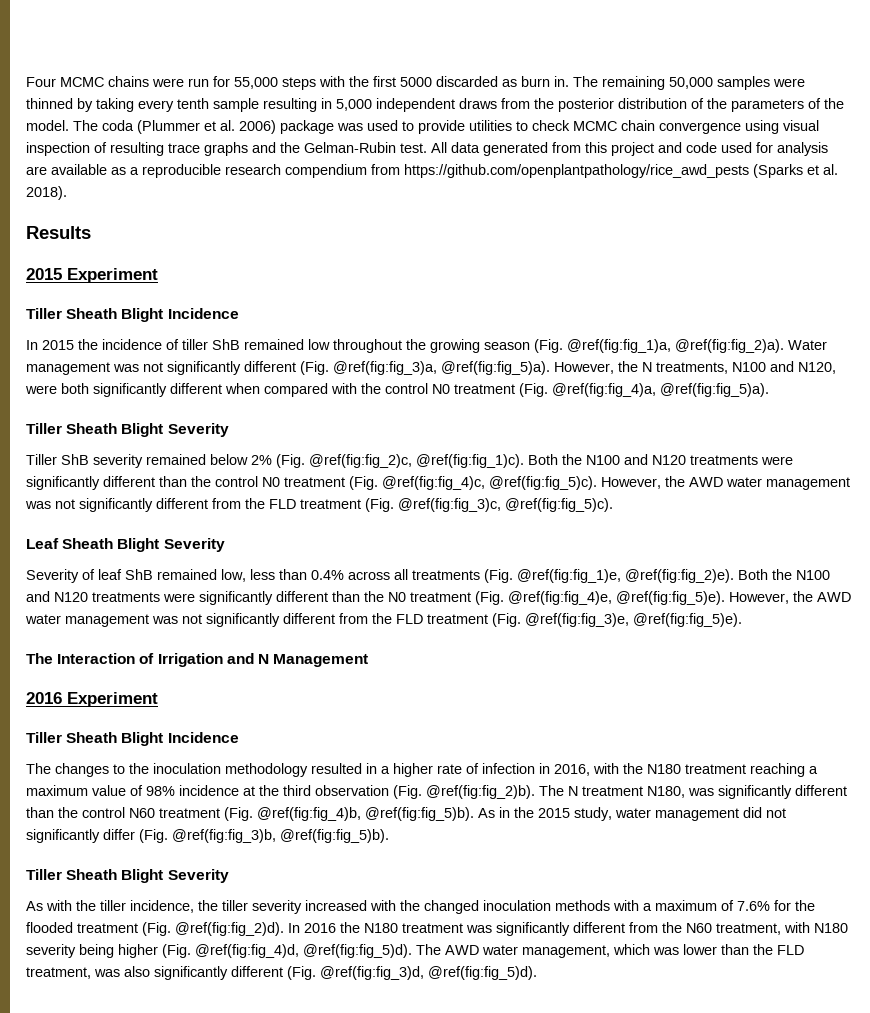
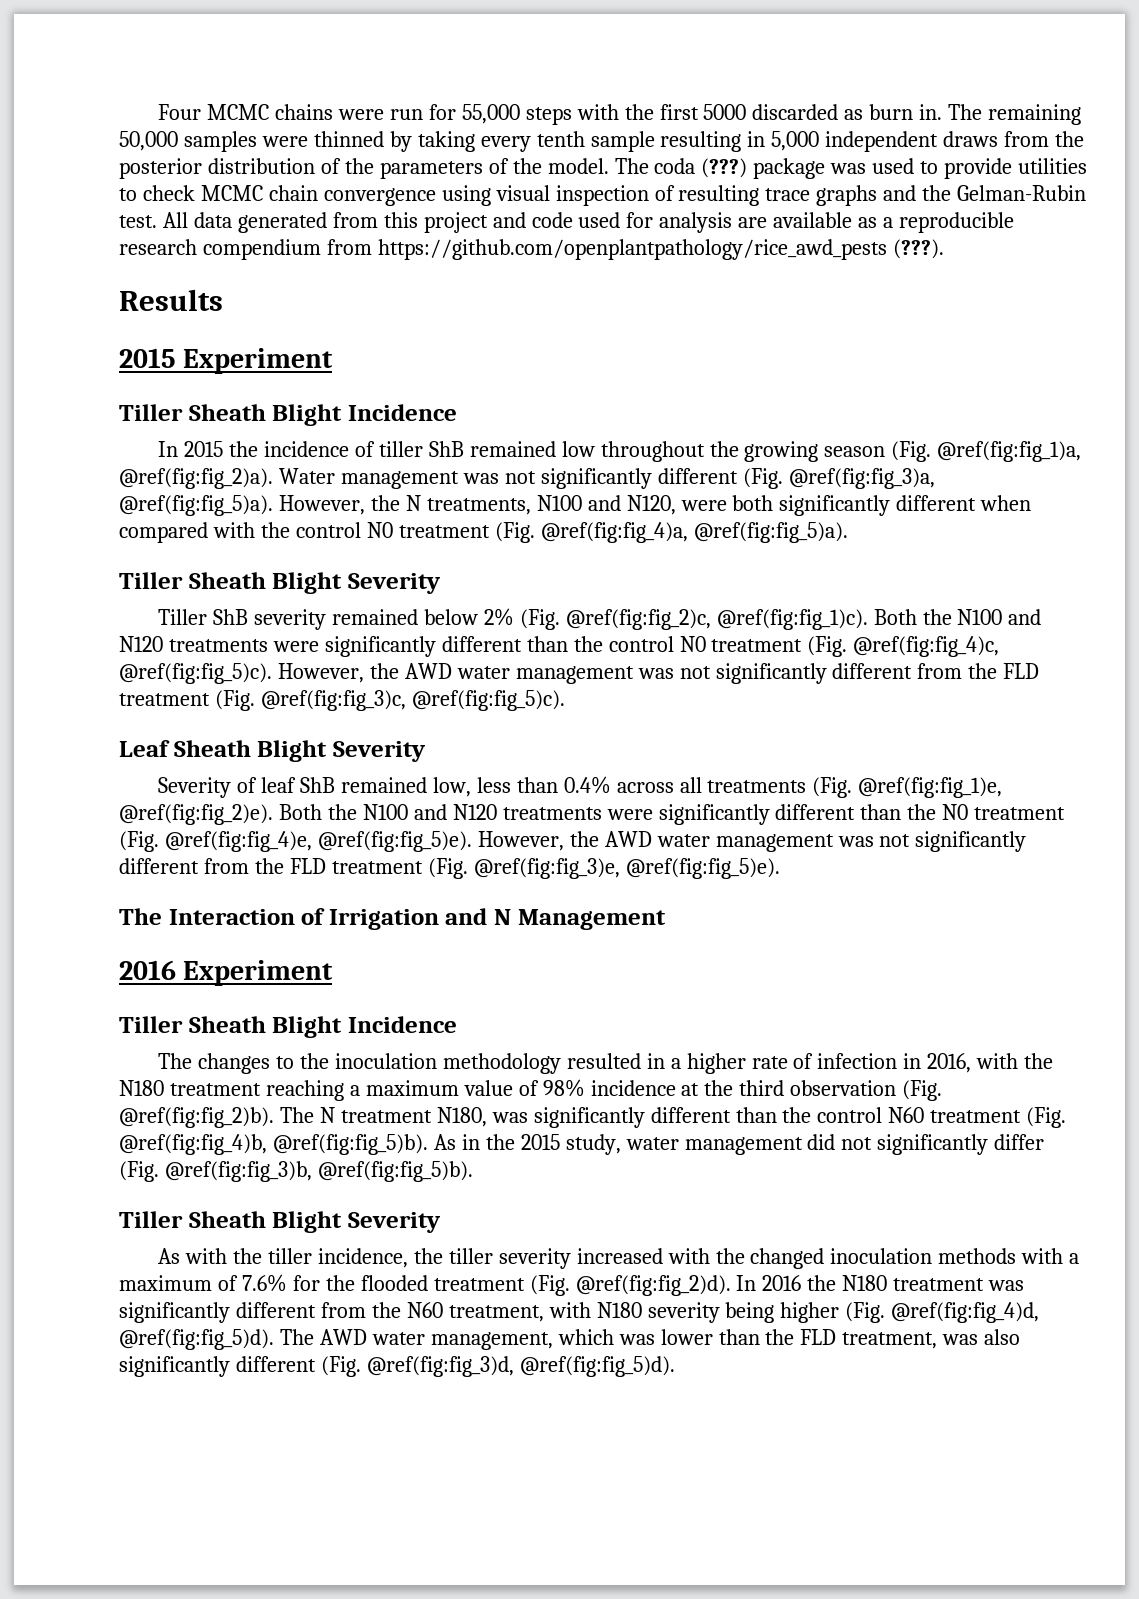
- The coda (Plummer et al. 2006) package was used to provide utilities to check MCMC chain convergence using visual inspection of resulting trace graphs and the Gelman-Rubin test.
+ The coda (???) package was used to provide utilities to check MCMC chain convergence using visual inspection of resulting trace graphs and the Gelman-Rubin test.
- All data generated from this project and code used for analysis are available as a reproducible research compendium from https://github.com/openplantpathology/rice_awd_pests (Sparks et al. 2018).
+ All data generated from this project and code used for analysis are available as a reproducible research compendium from https://github.com/openplantpathology/rice_awd_pests (???).

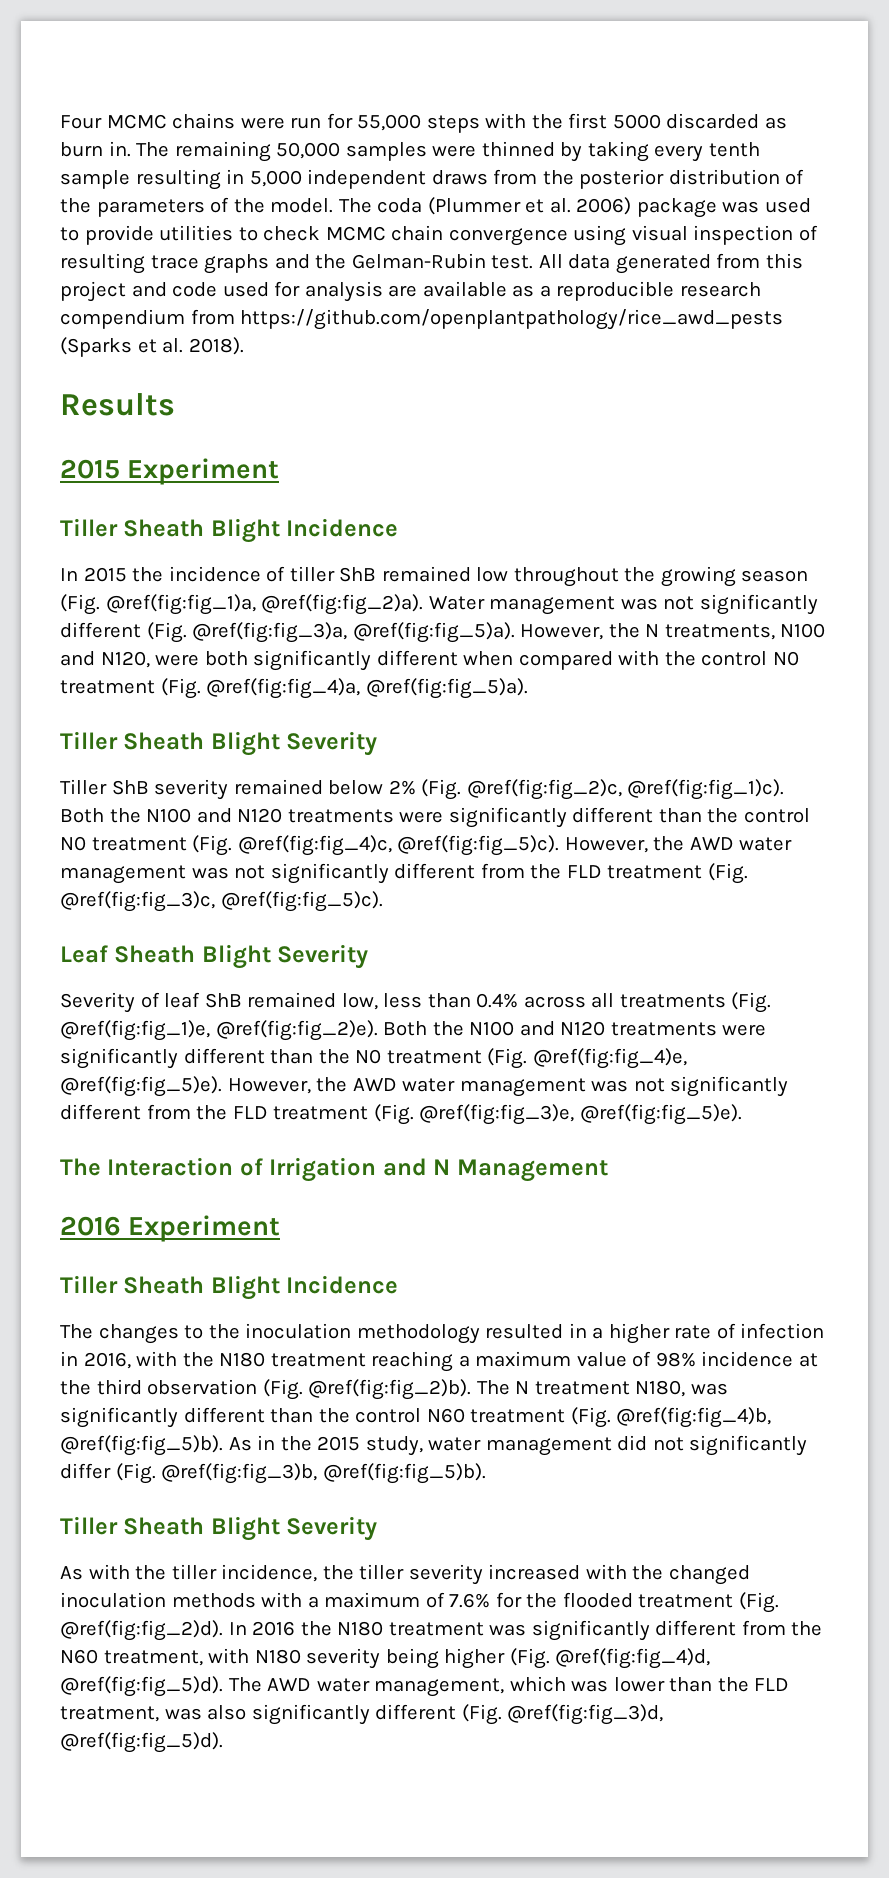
- The coda (???) package was used to provide utilities to check MCMC chain convergence using visual inspection of resulting trace graphs and the Gelman-Rubin test.
+ The coda (Plummer et al. 2006) package was used to provide utilities to check MCMC chain convergence using visual inspection of resulting trace graphs and the Gelman-Rubin test.
- All data generated from this project and code used for analysis are available as a reproducible research compendium from https://github.com/openplantpathology/rice_awd_pests (???).
+ All data generated from this project and code used for analysis are available as a reproducible research compendium from https://github.com/openplantpathology/rice_awd_pests (Sparks et al. 2018).

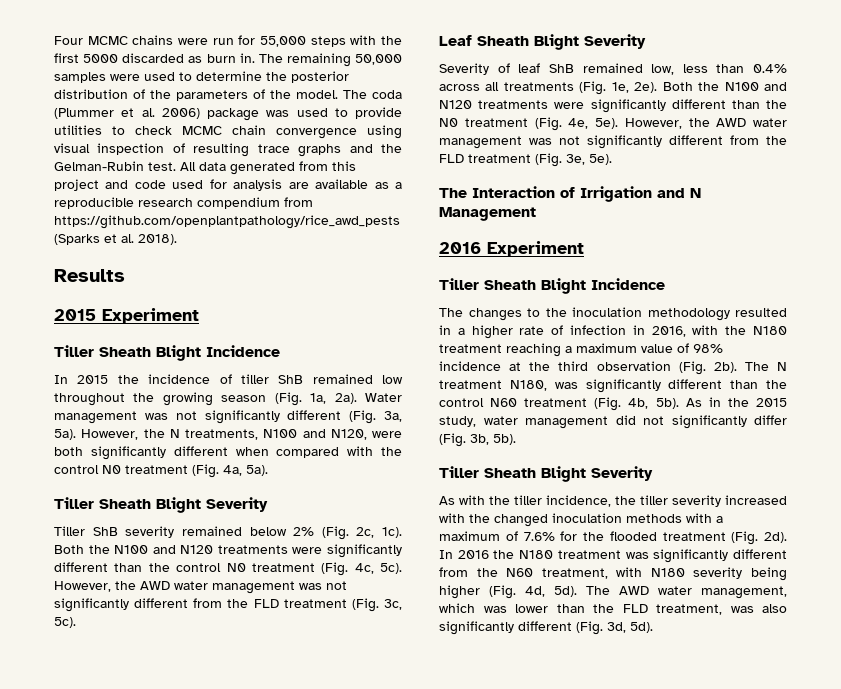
- The remaining 50,000 samples were thinned by taking every tenth sample resulting in 5,000 independent draws from the posterior distribution of the parameters of the model.
+ The remaining 50,000 samples were used to determine the posterior distribution of the parameters of the model.
- In 2015 the incidence of tiller ShB remained low throughout the growing season (Fig. @ref(fig:fig_1)a, @ref(fig:fig_2)a).
+ In 2015 the incidence of tiller ShB remained low throughout the growing season (Fig. 1a, 2a).
- Water management was not significantly different (Fig. @ref(fig:fig_3)a, @ref(fig:fig_5)a).
+ Water management was not significantly different (Fig. 3a, 5a).
- However, the N treatments, N100 and N120, were both significantly different when compared with the control N0 treatment (Fig. @ref(fig:fig_4)a, @ref(fig:fig_5)a).
+ However, the N treatments, N100 and N120, were both significantly different when compared with the control N0 treatment (Fig. 4a, 5a).
- Tiller ShB severity remained below 2% (Fig. @ref(fig:fig_2)c, @ref(fig:fig_1)c).
+ Tiller ShB severity remained below 2% (Fig. 2c, 1c).
- Both the N100 and N120 treatments were significantly different than the control N0 treatment (Fig. @ref(fig:fig_4)c, @ref(fig:fig_5)c).
+ Both the N100 and N120 treatments were significantly different than the control N0 treatment (Fig. 4c, 5c).
- However, the AWD water management was not significantly different from the FLD treatment (Fig. @ref(fig:fig_3)c, @ref(fig:fig_5)c).
+ However, the AWD water management was not significantly different from the FLD treatment (Fig. 3c, 5c).
- Severity of leaf ShB remained low, less than 0.4% across all treatments (Fig. @ref(fig:fig_1)e, @ref(fig:fig_2)e).
+ Severity of leaf ShB remained low, less than 0.4% across all treatments (Fig. 1e, 2e).
- Both the N100 and N120 treatments were significantly different than the N0 treatment (Fig. @ref(fig:fig_4)e, @ref(fig:fig_5)e).
+ Both the N100 and N120 treatments were significantly different than the N0 treatment (Fig. 4e, 5e).
- However, the AWD water management was not significantly different from the FLD treatment (Fig. @ref(fig:fig_3)e, @ref(fig:fig_5)e).
+ However, the AWD water management was not significantly different from the FLD treatment (Fig. 3e, 5e).
- The changes to the inoculation methodology resulted in a higher rate of infection in 2016, with the N180 treatment reaching a maximum value of 98% incidence at the third observation (Fig. @ref(fig:fig_2)b).
+ The changes to the inoculation methodology resulted in a higher rate of infection in 2016, with the N180 treatment reaching a maximum value of 98% incidence at the third observation (Fig. 2b).
- The N treatment N180, was significantly different than the control N60 treatment (Fig. @ref(fig:fig_4)b, @ref(fig:fig_5)b).
+ The N treatment N180, was significantly different than the control N60 treatment (Fig. 4b, 5b).
- As in the 2015 study, water management did not significantly differ (Fig. @ref(fig:fig_3)b, @ref(fig:fig_5)b).
+ As in the 2015 study, water management did not significantly differ (Fig. 3b, 5b).
- As with the tiller incidence, the tiller severity increased with the changed inoculation methods with a maximum of 7.6% for the flooded treatment (Fig. @ref(fig:fig_2)d).
+ As with the tiller incidence, the tiller severity increased with the changed inoculation methods with a maximum of 7.6% for the flooded treatment (Fig. 2d).
- In 2016 the N180 treatment was significantly different from the N60 treatment, with N180 severity being higher (Fig. @ref(fig:fig_4)d, @ref(fig:fig_5)d).
+ In 2016 the N180 treatment was significantly different from the N60 treatment, with N180 severity being higher (Fig. 4d, 5d).
- The AWD water management, which was lower than the FLD treatment, was also significantly different (Fig. @ref(fig:fig_3)d, @ref(fig:fig_5)d).
+ The AWD water management, which was lower than the FLD treatment, was also significantly different (Fig. 3d, 5d).

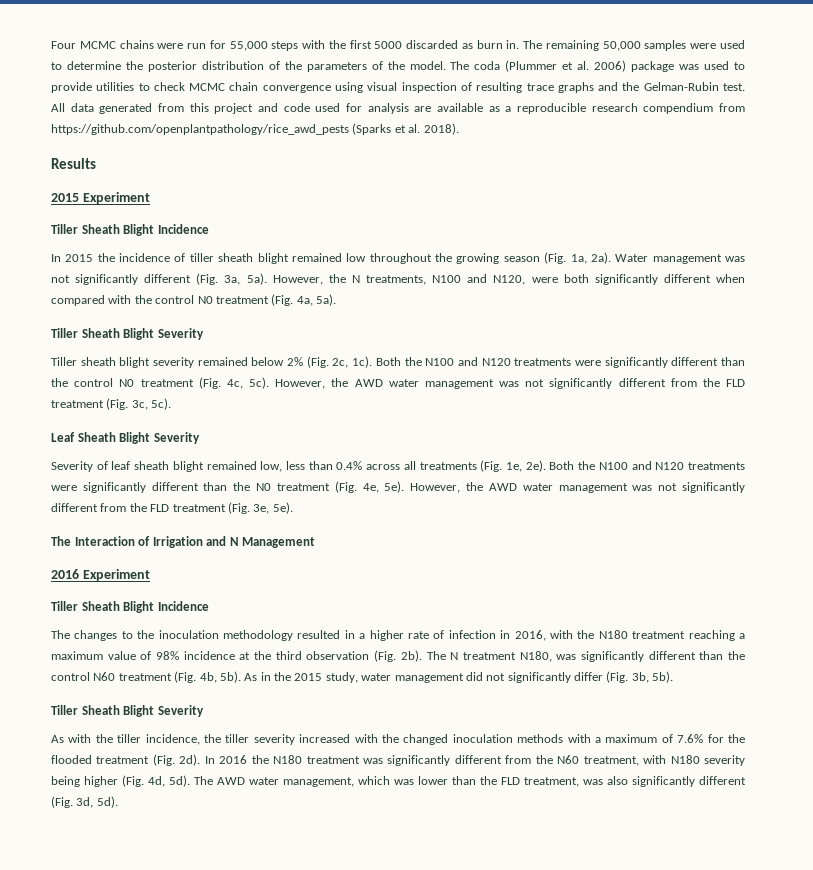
- In 2015 the incidence of tiller ShB remained low throughout the growing season (Fig. 1a, 2a).
+ In 2015 the incidence of tiller sheath blight remained low throughout the growing season (Fig. 1a, 2a).
- Tiller ShB severity remained below 2% (Fig. 2c, 1c).
+ Tiller sheath blight severity remained below 2% (Fig. 2c, 1c).
- Severity of leaf ShB remained low, less than 0.4% across all treatments (Fig. 1e, 2e).
+ Severity of leaf sheath blight remained low, less than 0.4% across all treatments (Fig. 1e, 2e).

